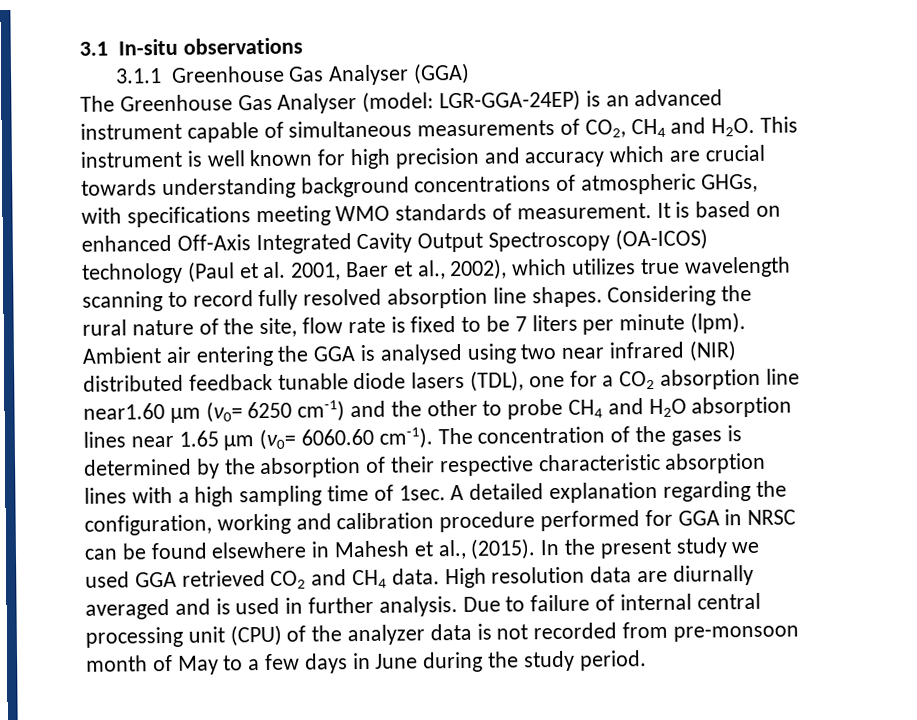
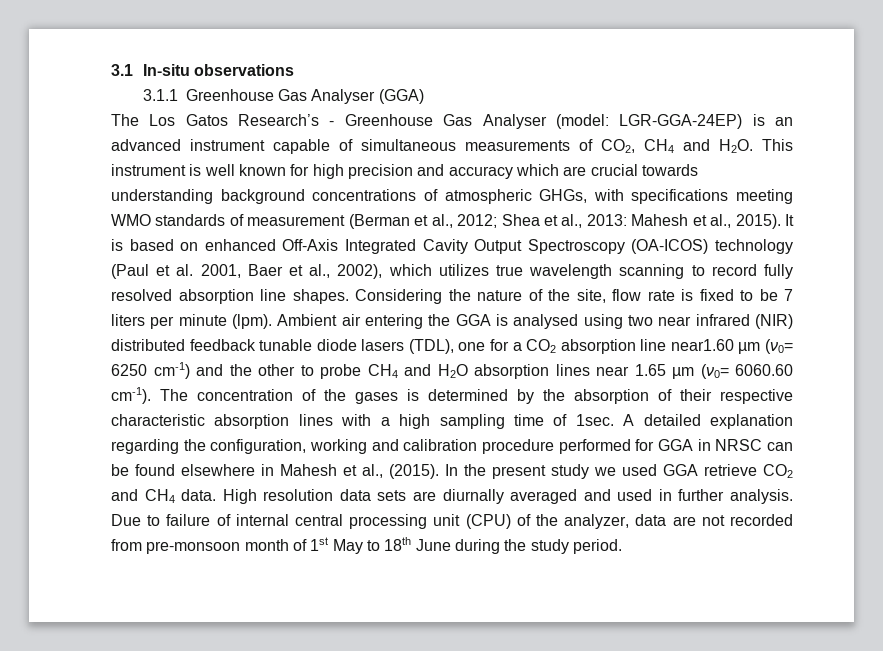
- The Greenhouse Gas Analyser (model: LGR-GGA-24EP) is an advanced instrument capable of simultaneous measurements of CO2, CH4 and H2O. This instrument is well known for high precision and accuracy which are crucial towards understanding background concentrations of atmospheric GHGs, with specifications meeting WMO standards of measurement.
+ The Los Gatos Research’s - Greenhouse Gas Analyser (model: LGR-GGA-24EP) is an advanced instrument capable of simultaneous measurements of CO2, CH4 and H2O. This instrument is well known for high precision and accuracy which are crucial towards understanding background concentrations of atmospheric GHGs, with specifications meeting WMO standards of measurement (Berman et al., 2012; Shea et al., 2013: Mahesh et al., 2015).
- Considering the rural nature of the site, flow rate is fixed to be 7 liters per minute (lpm).
+ Considering the nature of the site, flow rate is fixed to be 7 liters per minute (lpm).
- In the present study we used GGA retrieved CO2 and CH4 data.
+ In the present study we used GGA retrieve CO2 and CH4 data.
- High resolution data are diurnally averaged and is used in further analysis.
+ High resolution data sets are diurnally averaged and used in further analysis.
- Due to failure of internal central processing unit (CPU) of the analyzer data is not recorded from pre-monsoon month of May to a few days in June during the study period.
+ Due to failure of internal central processing unit (CPU) of the analyzer, data are not recorded from pre-monsoon month of 1st May to 18th June during the study period.

